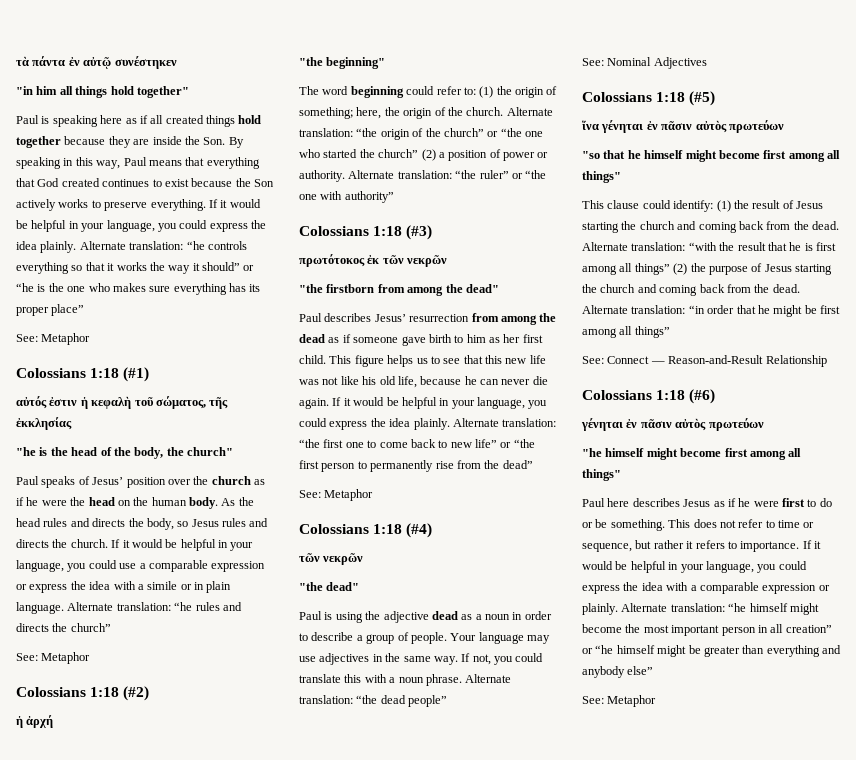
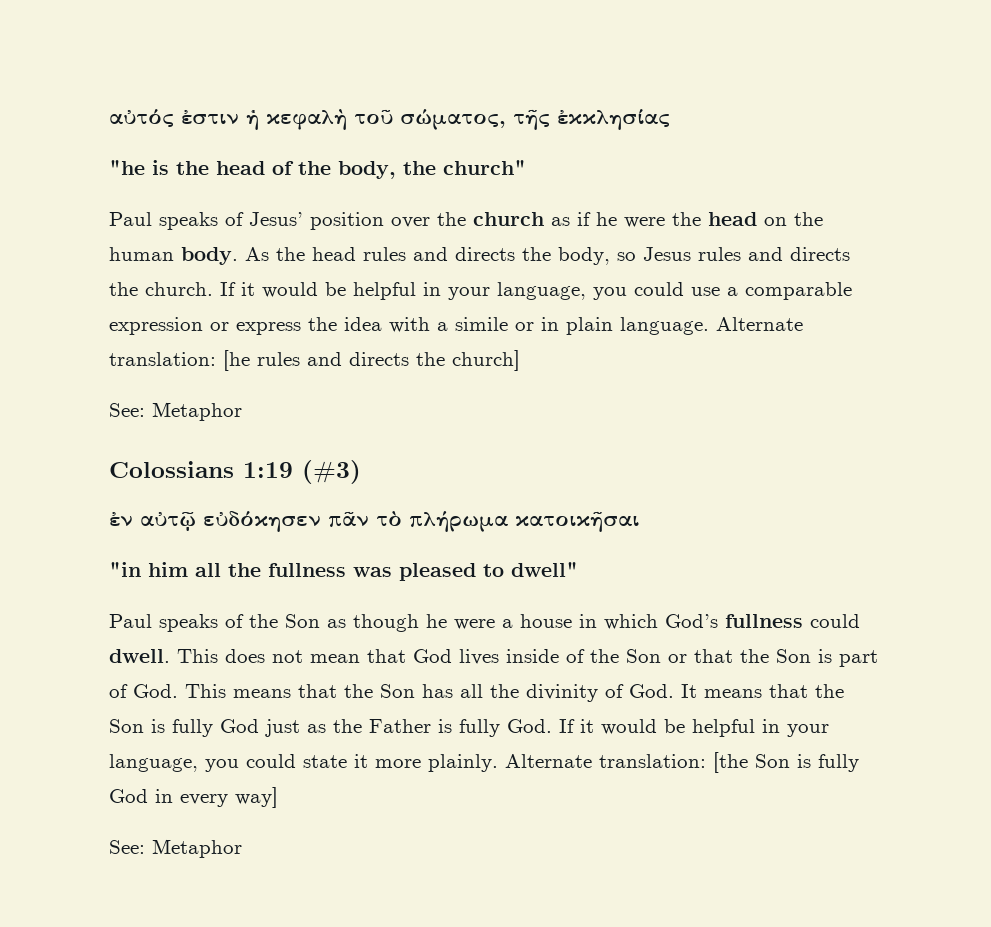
- τὰ πάντα ἐν αὐτῷ συνέστηκεν
- "in him all things hold together"
- Paul is speaking here as if all created things hold together because they are inside the Son. By speaking in this way, Paul means that everything that God created continues to exist because the Son actively works to preserve everything. If it would be helpful in your language, you could express the idea plainly. Alternate translation: “he controls everything so that it works the way it should” or “he is the one who makes sure everything has its proper place”
- See: Metaphor
- Colossians 1:18 (#1)
- Alternate translation: “he rules and directs the church”
+ Alternate translation: [he rules and directs the church]
  See: Metaphor
- Colossians 1:18 (#2)
- ἡ ἀρχή
- "the beginning"
- The word beginning could refer to: (1) the origin of something; here, the origin of the church. Alternate translation: “the origin of the church” or “the one who started the church” (2) a position of power or authority. Alternate translation: “the ruler” or “the one with authority”
- Colossians 1:18 (#3)
- πρωτότοκος ἐκ τῶν νεκρῶν
- "the firstborn from among the dead"
- Paul describes Jesus’ resurrection from among the dead as if someone gave birth to him as her first child. This figure helps us to see that this new life was not like his old life, because he can never die again. If it would be helpful in your language, you could express the idea plainly. Alternate translation: “the first one to come back to new life” or “the first person to permanently rise from the dead”
- See: Metaphor
- Colossians 1:18 (#4)
- τῶν νεκρῶν
- "the dead"
- Paul is using the adjective dead as a noun in order to describe a group of people. Your language may use adjectives in the same way. If not, you could translate this with a noun phrase. Alternate translation: “the dead people”
- See: Nominal Adjectives
- Colossians 1:18 (#5)
- ἵνα γένηται ἐν πᾶσιν αὐτὸς πρωτεύων
- "so that he himself might become first among all things"
- This clause could identify: (1) the result of Jesus starting the church and coming back from the dead. Alternate translation: “with the result that he is first among all things” (2) the purpose of Jesus starting the church and coming back from the dead. Alternate translation: “in order that he might be first among all things”
- See: Connect — Reason-and-Result Relationship
- Colossians 1:18 (#6)
- γένηται ἐν πᾶσιν αὐτὸς πρωτεύων
- "he himself might become first among all things"
- Paul here describes Jesus as if he were first to do or be something. This does not refer to time or sequence, but rather it refers to importance. If it would be helpful in your language, you could express the idea with a comparable expression or plainly. Alternate translation: “he himself might become the most important person in all creation” or “he himself might be greater than everything and anybody else”
+ Colossians 1:19 (#3)
+ ἐν αὐτῷ εὐδόκησεν πᾶν τὸ πλήρωμα κατοικῆσαι
+ "in him all the fullness was pleased to dwell"
+ Paul speaks of the Son as though he were a house in which God’s fullness could dwell. This does not mean that God lives inside of the Son or that the Son is part of God. This means that the Son has all the divinity of God. It means that the Son is fully God just as the Father is fully God. If it would be helpful in your language, you could state it more plainly. Alternate translation: [the Son is fully God in every way]

